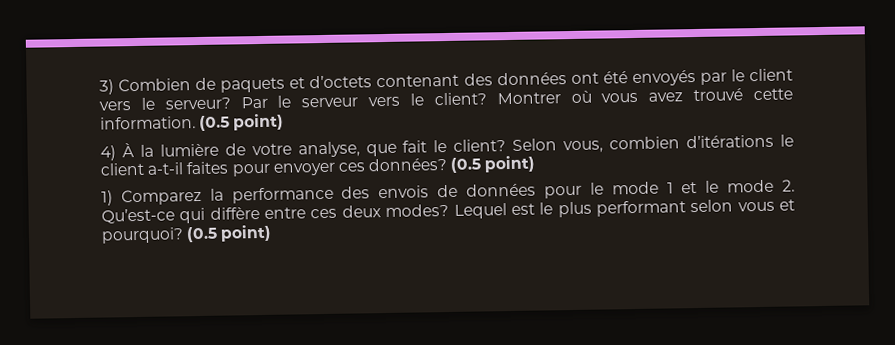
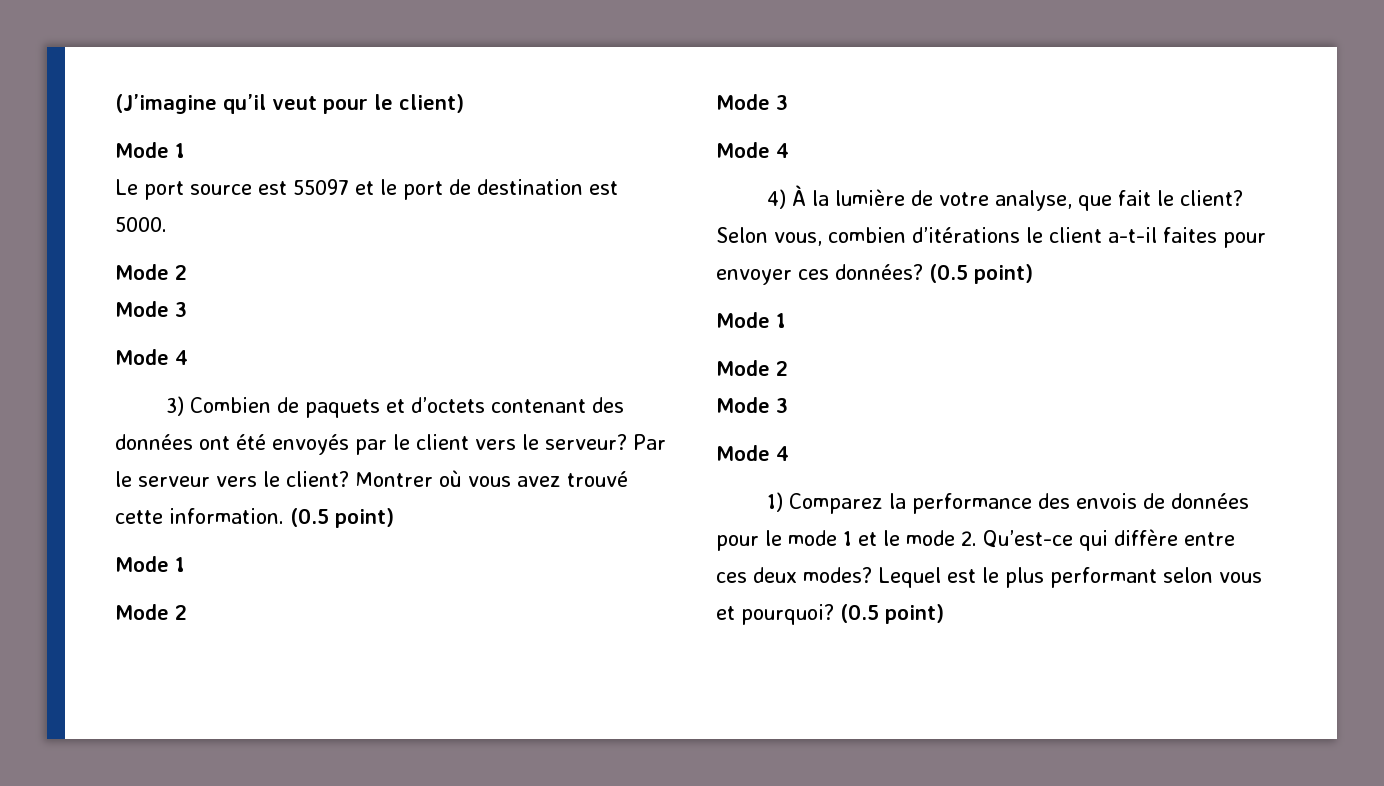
+ (J’imagine qu’il veut pour le client)
+ Mode 1
+ Le port source est 55097 et le port de destination est 5000.
+ Mode 2
+ Mode 3
+ Mode 4
  Montrer où vous avez trouvé cette information. (0.5 point)
+ Mode 1
+ Mode 2
+ Mode 3
+ Mode 4
  Selon vous, combien d’itérations le client a-t-il faites pour envoyer ces données? (0.5 point)
+ Mode 1
+ Mode 2
+ Mode 3
+ Mode 4

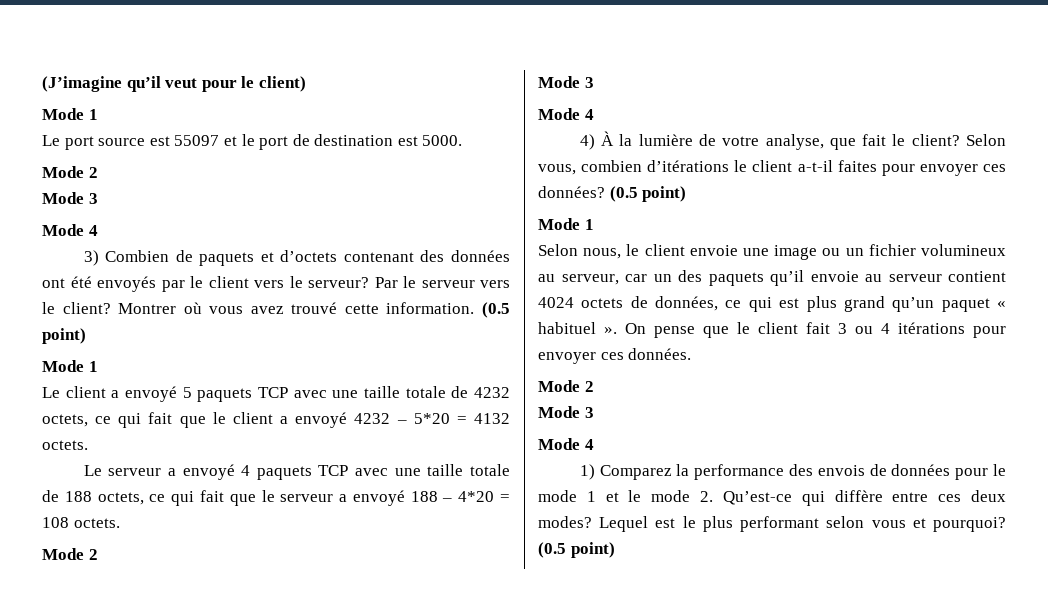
+ Le client a envoyé 5 paquets TCP avec une taille totale de 4232 octets, ce qui fait que le client a envoyé 4232 – 5*20 = 4132 octets.
+ Le serveur a envoyé 4 paquets TCP avec une taille totale de 188 octets, ce qui fait que le serveur a envoyé 188 – 4*20 = 108 octets.
+ Selon nous, le client envoie une image ou un fichier volumineux au serveur, car un des paquets qu’il envoie au serveur contient 4024 octets de données, ce qui est plus grand qu’un paquet « habituel ». On pense que le client fait 3 ou 4 itérations pour envoyer ces données.

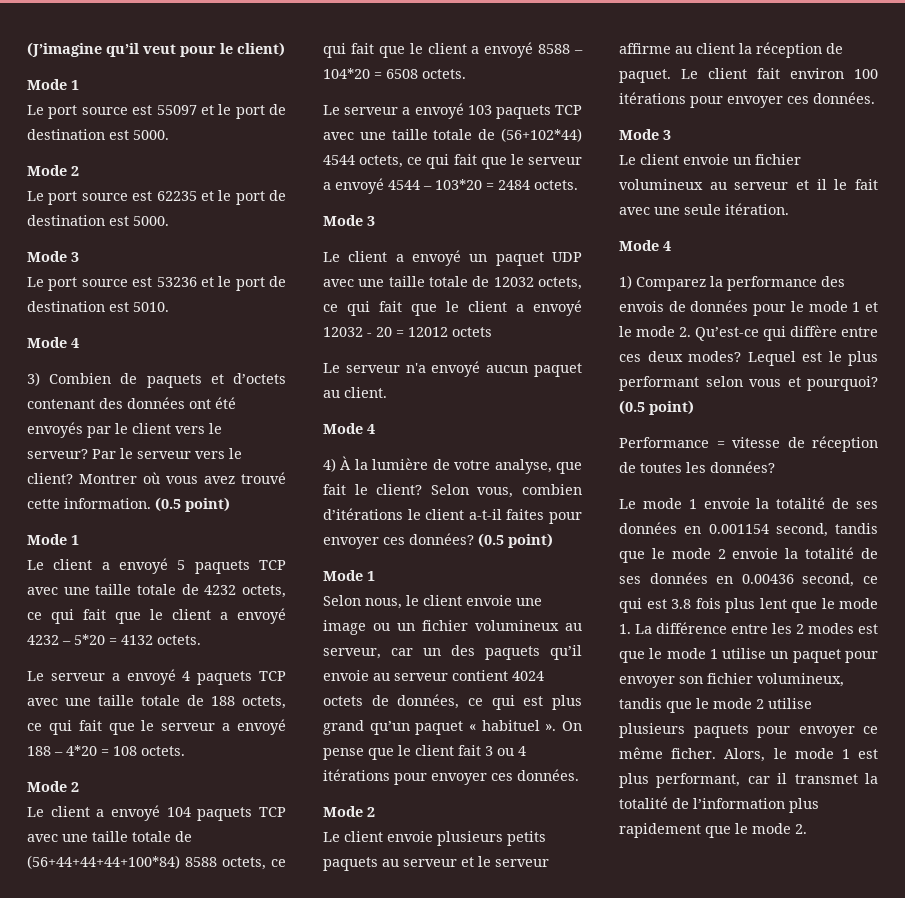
  Le port source est 55097 et le port de destination est 5000.
  Mode 2
+ Le port source est 62235 et le port de destination est 5000.
  Mode 3
+ Le port source est 53236 et le port de destination est 5010.
  Le serveur a envoyé 4 paquets TCP avec une taille totale de 188 octets, ce qui fait que le serveur a envoyé 188 – 4*20 = 108 octets.
  Mode 2
+ Le client a envoyé 104 paquets TCP avec une taille totale de (56+44+44+44+100*84) 8588 octets, ce qui fait que le client a envoyé 8588 – 104*20 = 6508 octets.
+ Le serveur a envoyé 103 paquets TCP avec une taille totale de (56+102*44) 4544 octets, ce qui fait que le serveur a envoyé 4544 – 103*20 = 2484 octets.
  Mode 3
+ Le client a envoyé un paquet UDP avec une taille totale de 12032 octets, ce qui fait que le client a envoyé 12032 - 20 = 12012 octets
+ Le serveur n'a envoyé aucun paquet au client.
  On pense que le client fait 3 ou 4 itérations pour envoyer ces données.
  Mode 2
+ Le client envoie plusieurs petits paquets au serveur et le serveur affirme au client la réception de paquet. Le client fait environ 100 itérations pour envoyer ces données.
  Mode 3
+ Le client envoie un fichier volumineux au serveur et il le fait avec une seule itération.
+ Performance = vitesse de réception de toutes les données?
+ Le mode 1 envoie la totalité de ses données en 0.001154 second, tandis que le mode 2 envoie la totalité de ses données en 0.00436 second, ce qui est 3.8 fois plus lent que le mode 1. La différence entre les 2 modes est que le mode 1 utilise un paquet pour envoyer son fichier volumineux, tandis que le mode 2 utilise plusieurs paquets pour envoyer ce même ficher. Alors, le mode 1 est plus performant, car il transmet la totalité de l’information plus rapidement que le mode 2.

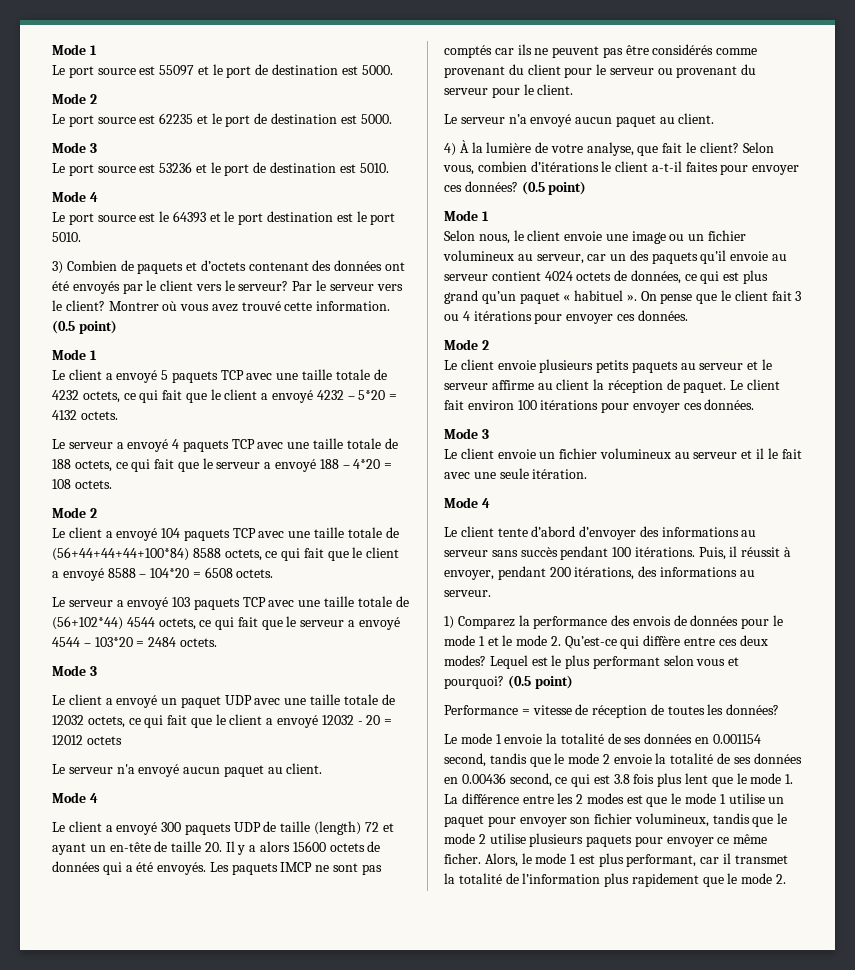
- (J’imagine qu’il veut pour le client)
+ Le port source est le 64393 et le port destination est le port 5010.
+ Le client a envoyé 300 paquets UDP de taille (length) 72 et ayant un en-tête de taille 20. Il y a alors 15600 octets de données qui a été envoyés. Les paquets IMCP ne sont pas comptés car ils ne peuvent pas être considérés comme provenant du client pour le serveur ou provenant du serveur pour le client.
+ Le serveur n’a envoyé aucun paquet au client.
+ Le client tente d’abord d’envoyer des informations au serveur sans succès pendant 100 itérations. Puis, il réussit à envoyer, pendant 200 itérations, des informations au serveur.

